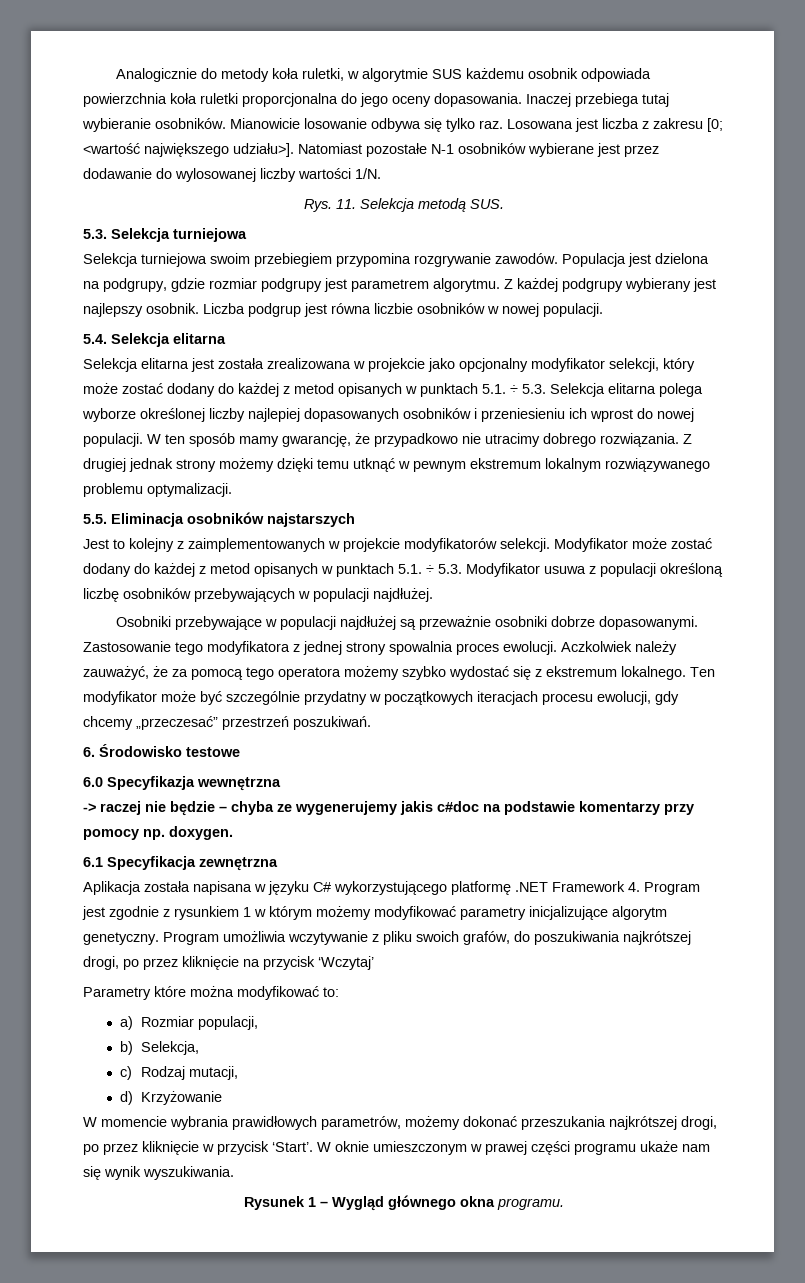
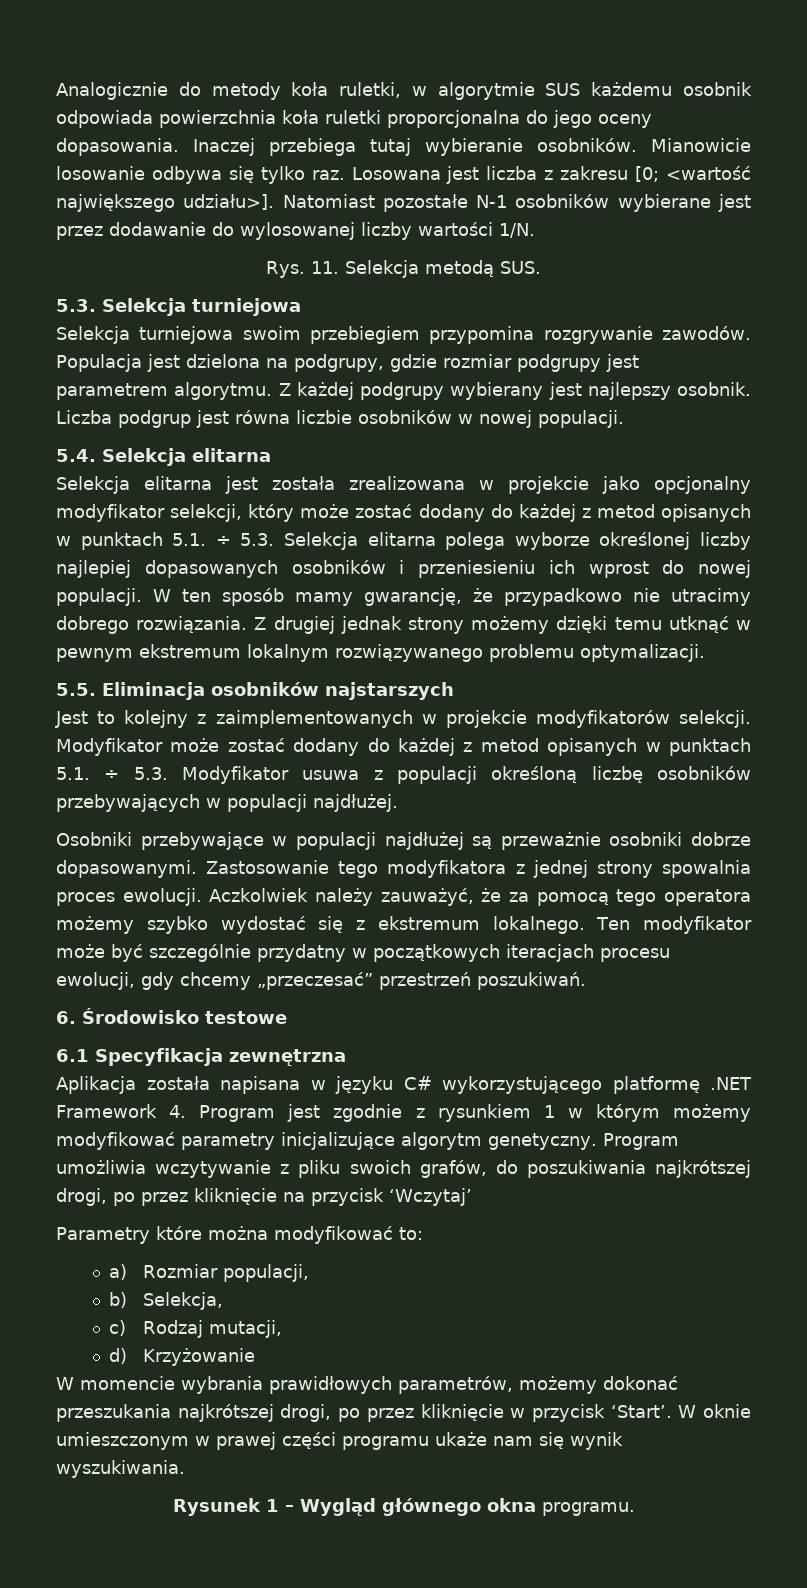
- 6.0 Specyfikazja wewnętrzna
- -> raczej nie będzie – chyba ze wygenerujemy jakis c#doc na podstawie komentarzy przy pomocy np. doxygen.

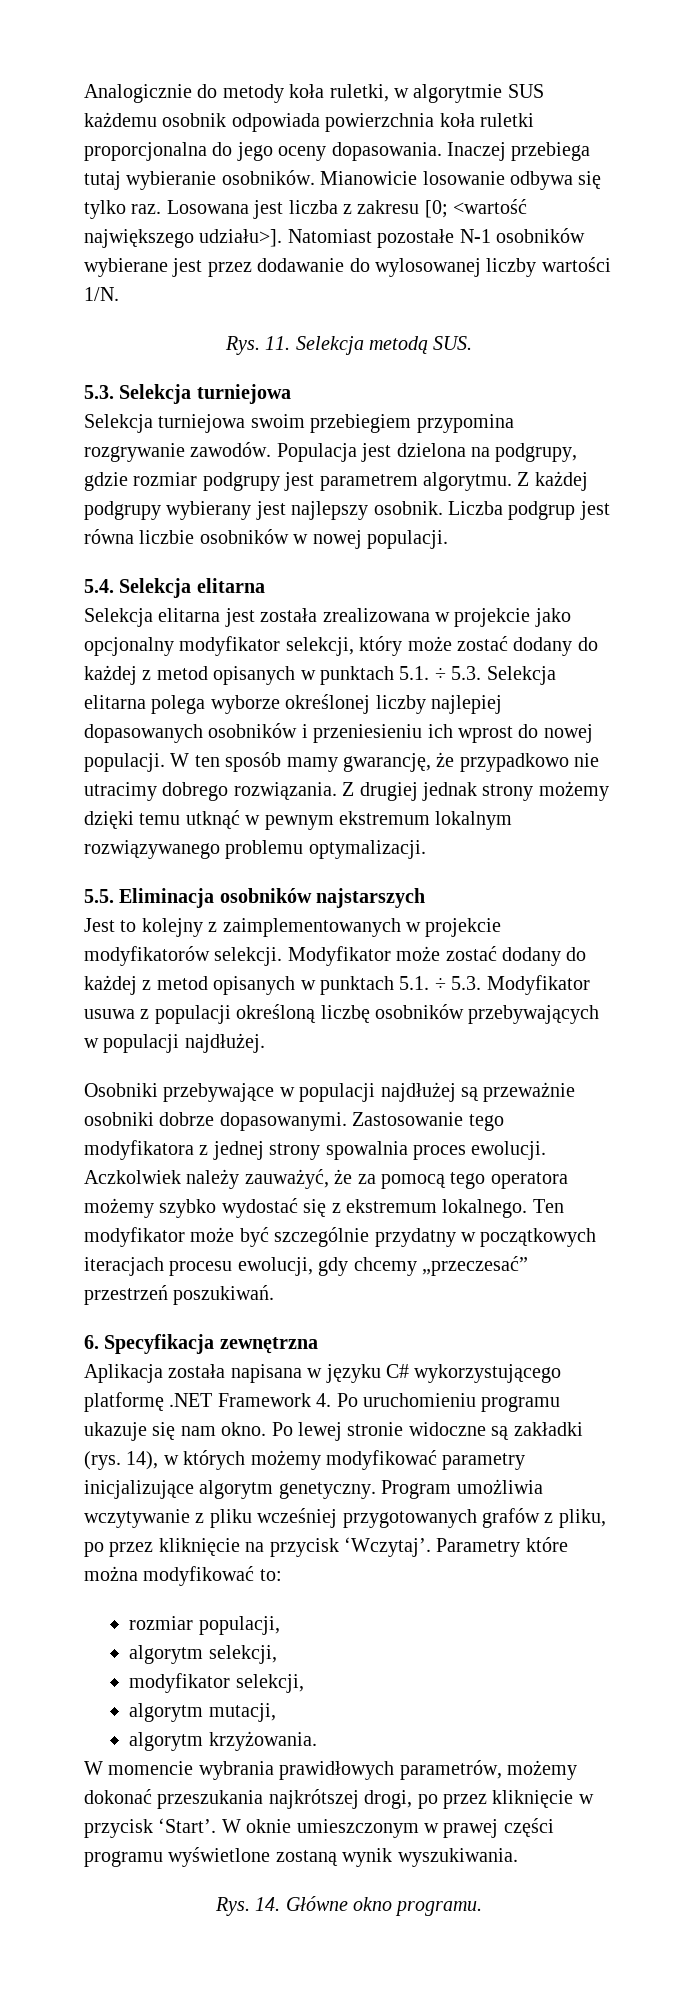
- 6. Środowisko testowe
- 6.1 Specyfikacja zewnętrzna
+ 6. Specyfikacja zewnętrzna
- Aplikacja została napisana w języku C# wykorzystującego platformę .NET Framework 4. Program jest zgodnie z rysunkiem 1 w którym możemy modyfikować parametry inicjalizujące algorytm genetyczny.
+ Aplikacja została napisana w języku C# wykorzystującego platformę .NET Framework 4. Po uruchomieniu programu ukazuje się nam okno. Po lewej stronie widoczne są zakładki (rys. 14), w których możemy modyfikować parametry inicjalizujące algorytm genetyczny.
- Program umożliwia wczytywanie z pliku swoich grafów, do poszukiwania najkrótszej drogi, po przez kliknięcie na przycisk ‘Wczytaj’
- Parametry które można modyfikować to:
+ Program umożliwia wczytywanie z pliku wcześniej przygotowanych grafów z pliku, po przez kliknięcie na przycisk ‘Wczytaj’. Parametry które można modyfikować to:
- a) Rozmiar populacji,
+ rozmiar populacji,
- b) Selekcja,
- c) Rodzaj mutacji,
+ algorytm selekcji,
+ modyfikator selekcji,
+ algorytm mutacji,
- d) Krzyżowanie
+ algorytm krzyżowania.
- W oknie umieszczonym w prawej części programu ukaże nam się wynik wyszukiwania.
+ W oknie umieszczonym w prawej części programu wyświetlone zostaną wynik wyszukiwania.
- Rysunek 1 – Wygląd głównego okna programu.
+ Rys. 14. Główne okno programu.

